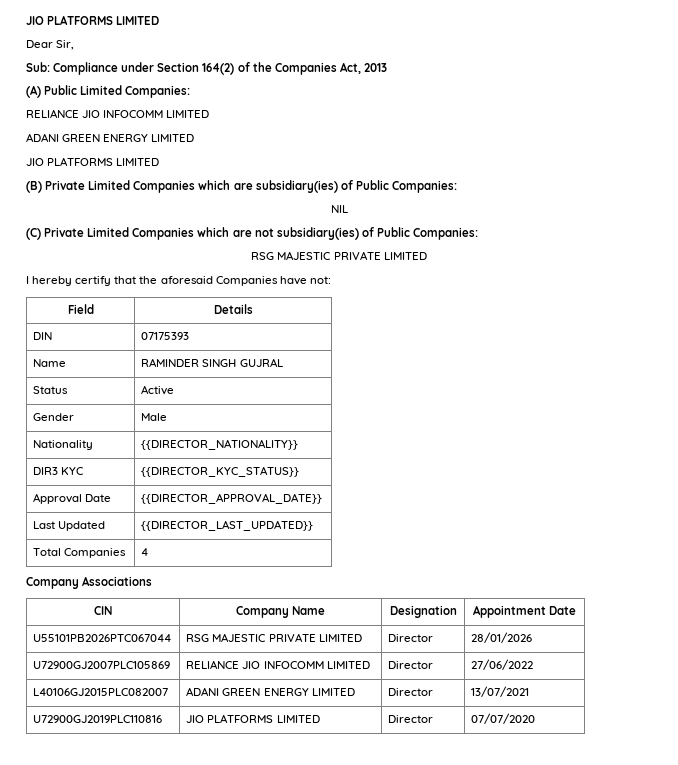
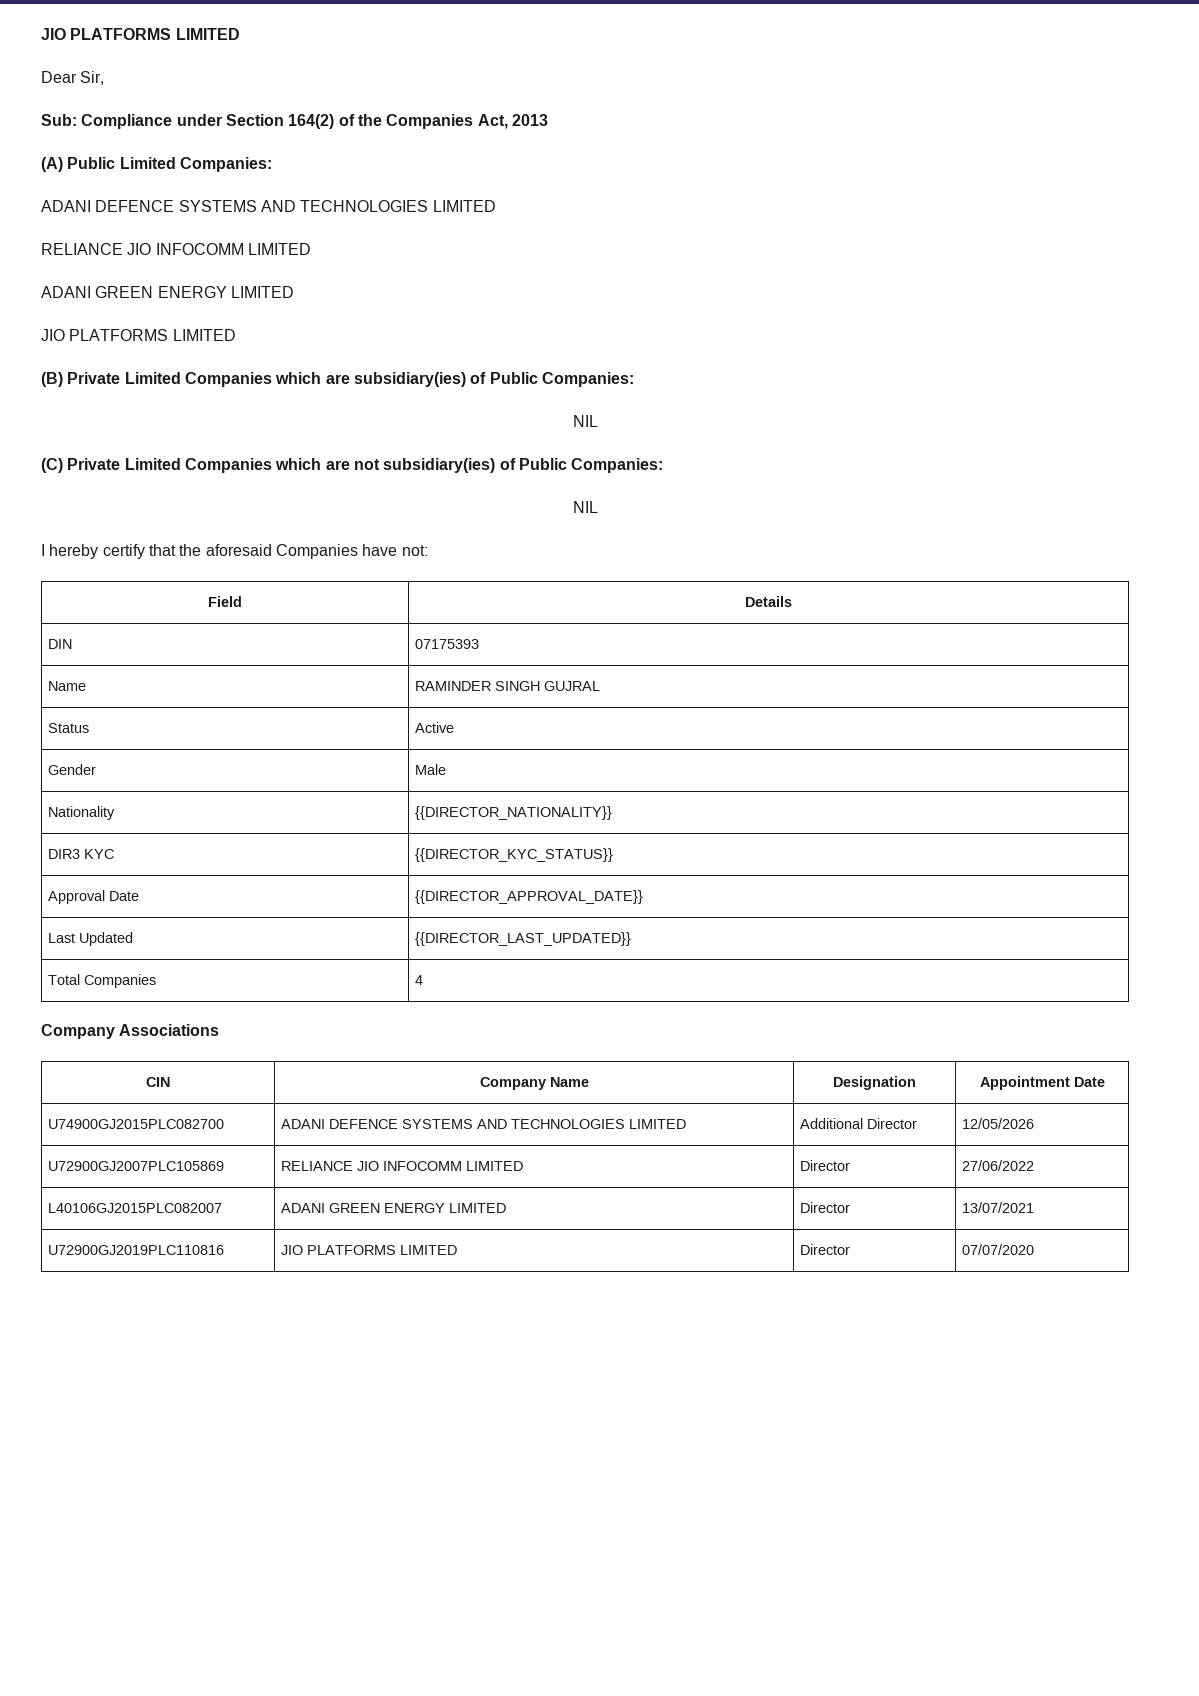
  (A) Public Limited Companies:
+ ADANI DEFENCE SYSTEMS AND TECHNOLOGIES LIMITED
  (C) Private Limited Companies which are not subsidiary(ies) of Public Companies:
- RSG MAJESTIC PRIVATE LIMITED
+ NIL
- U55101PB2026PTC067044 | RSG MAJESTIC PRIVATE LIMITED | Director | 28/01/2026
+ U74900GJ2015PLC082700 | ADANI DEFENCE SYSTEMS AND TECHNOLOGIES LIMITED | Additional Director | 12/05/2026

